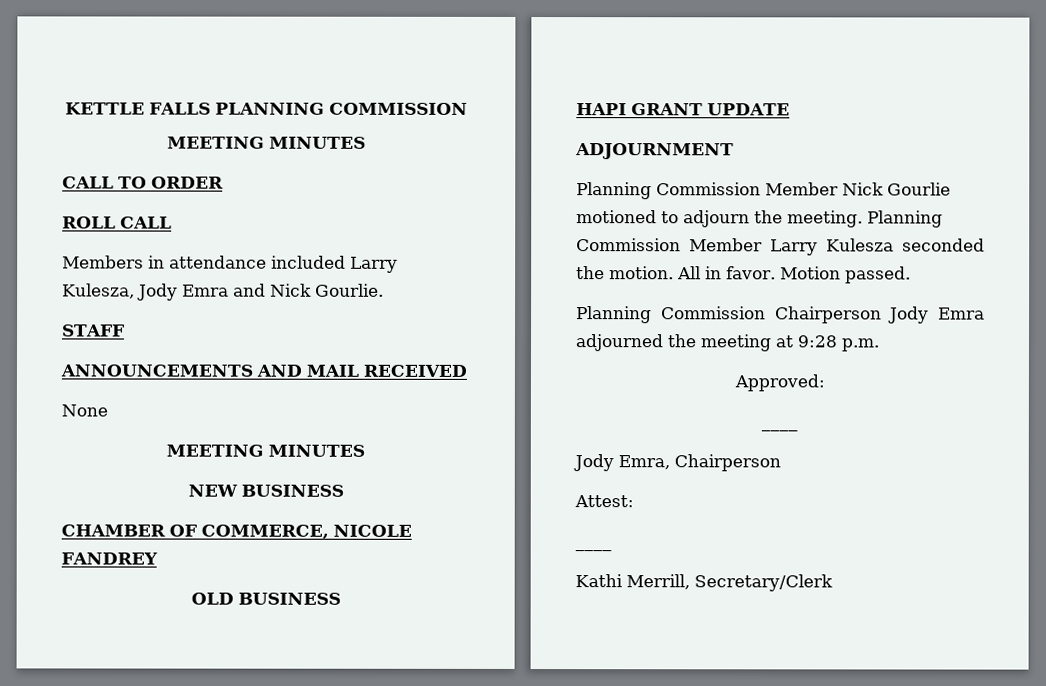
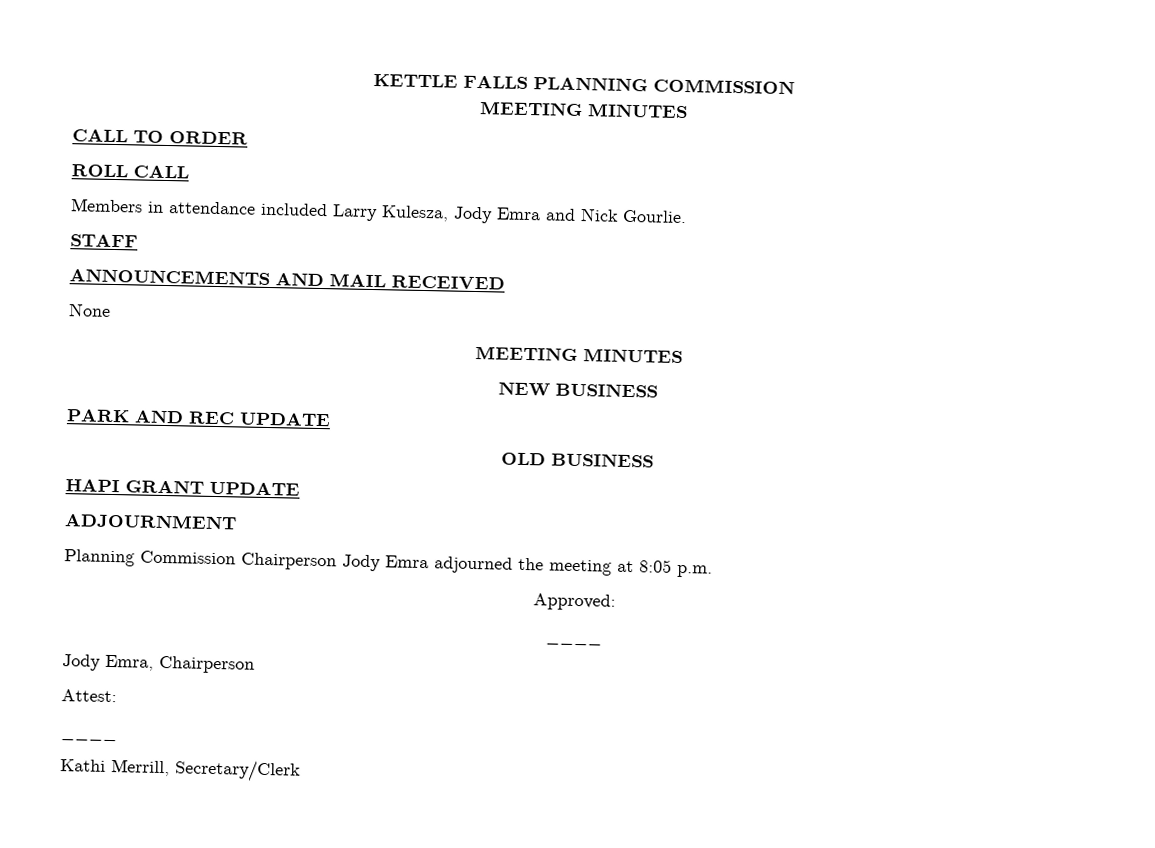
- CHAMBER OF COMMERCE, NICOLE FANDREY
+ PARK AND REC UPDATE
- Planning Commission Member Nick Gourlie motioned to adjourn the meeting. Planning Commission Member Larry Kulesza seconded the motion. All in favor. Motion passed.
- Planning Commission Chairperson Jody Emra adjourned the meeting at 9:28 p.m.
+ Planning Commission Chairperson Jody Emra adjourned the meeting at 8:05 p.m.

